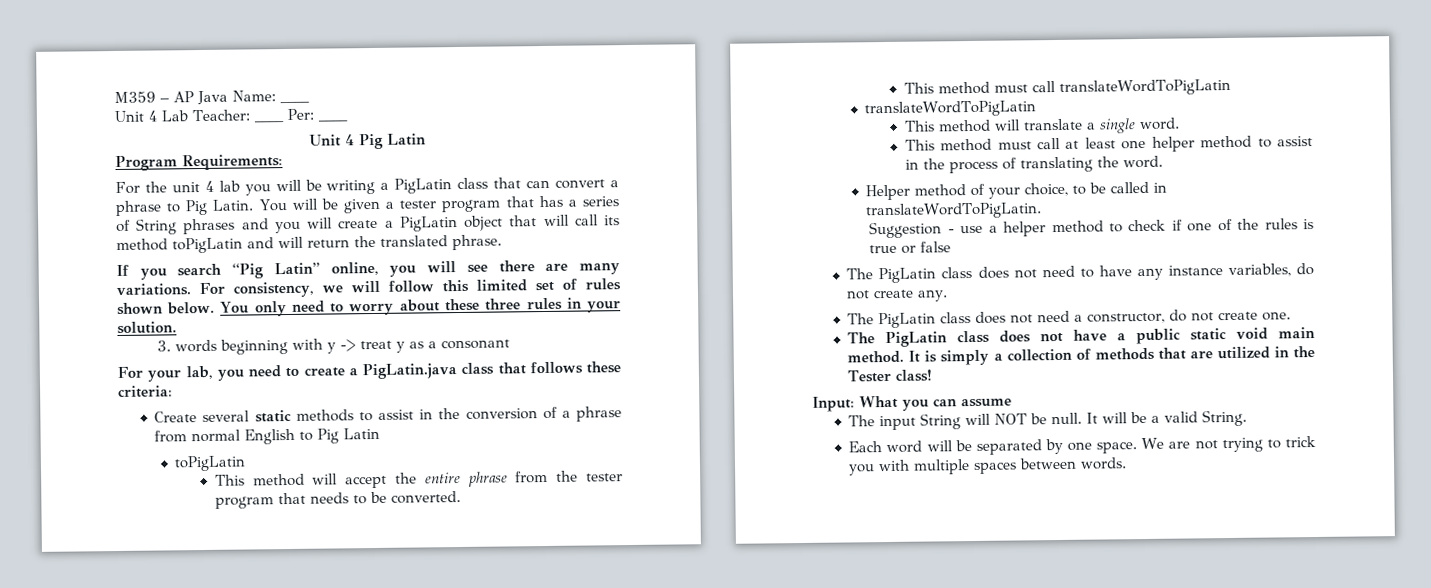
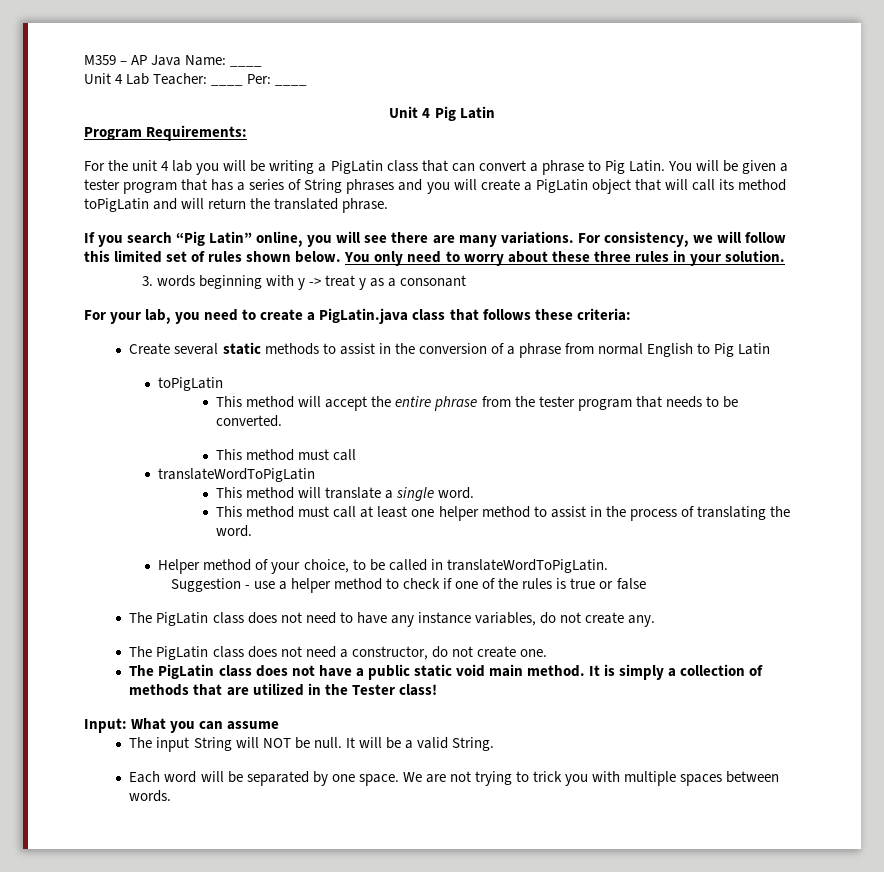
  This method will accept the entire phrase from the tester program that needs to be converted.
- This method must call translateWordToPigLatin
+ This method must call

